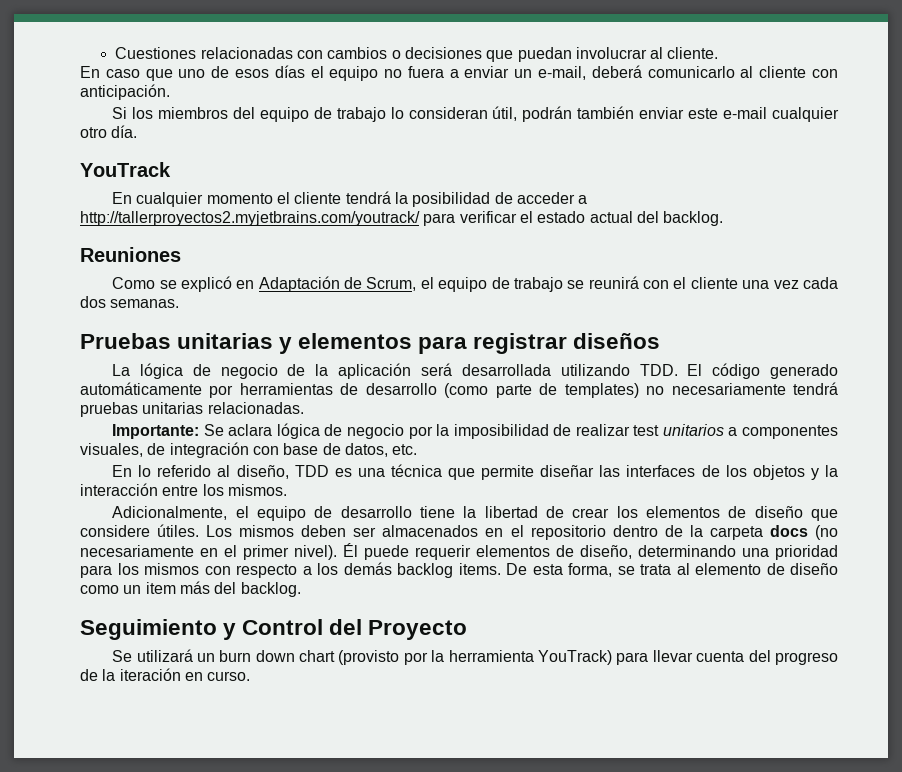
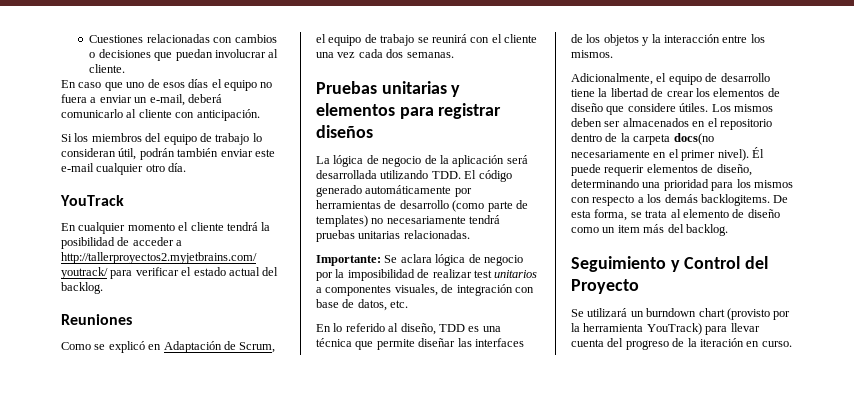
- Los mismos deben ser almacenados en el repositorio dentro de la carpeta docs (no necesariamente en el primer nivel).
+ Los mismos deben ser almacenados en el repositorio dentro de la carpeta docs(no necesariamente en el primer nivel).
- Él puede requerir elementos de diseño, determinando una prioridad para los mismos con respecto a los demás backlog items.
+ Él puede requerir elementos de diseño, determinando una prioridad para los mismos con respecto a los demás backlogitems.
- Se utilizará un burn down chart (provisto por la herramienta YouTrack) para llevar cuenta del progreso de la iteración en curso.
+ Se utilizará un burndown chart (provisto por la herramienta YouTrack) para llevar cuenta del progreso de la iteración en curso.

